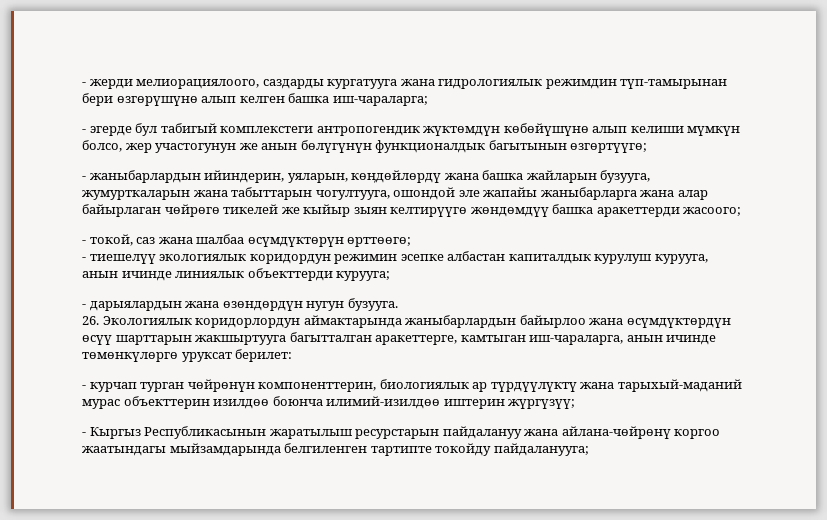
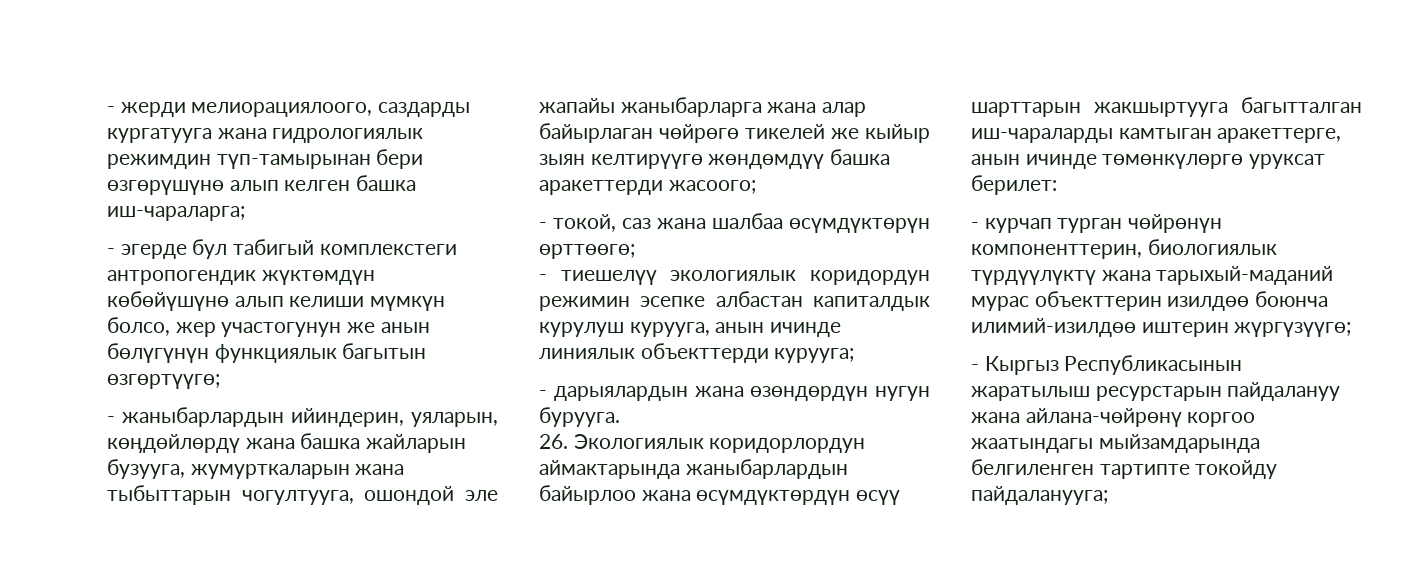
- - эгерде бул табигый комплекстеги антропогендик жүктөмдүн көбөйүшүнө алып келиши мүмкүн болсо, жер участогунун же анын бөлүгүнүн функционалдык багытынын өзгөртүүгө;
+ - эгерде бул табигый комплекстеги антропогендик жүктөмдүн көбөйүшүнө алып келиши мүмкүн болсо, жер участогунун же анын бөлүгүнүн функциялык багытын өзгөртүүгө;
- - жаныбарлардын ийиндерин, уяларын, көӊдөйлөрдү жана башка жайларын бузууга, жумурткаларын жана табыттарын чогултууга, ошондой эле жапайы жаныбарларга жана алар байырлаган чөйрөгө тикелей же кыйыр зыян келтирүүгө жөндөмдүү башка аракеттерди жасоого;
+ - жаныбарлардын ийиндерин, уяларын, көӊдөйлөрдү жана башка жайларын бузууга, жумурткаларын жана тыбыттарын чогултууга, ошондой эле жапайы жаныбарларга жана алар байырлаган чөйрөгө тикелей же кыйыр зыян келтирүүгө жөндөмдүү башка аракеттерди жасоого;
- - дарыялардын жана өзөндөрдүн нугун бузууга.
+ - дарыялардын жана өзөндөрдүн нугун бурууга.
- 26. Экологиялык коридорлордун аймактарында жаныбарлардын байырлоо жана өсүмдүктөрдүн өсүү шарттарын жакшыртууга багытталган аракеттерге, камтыган иш-чараларга, анын ичинде төмөнкүлөргө уруксат берилет:
+ 26. Экологиялык коридорлордун аймактарында жаныбарлардын байырлоо жана өсүмдүктөрдүн өсүү шарттарын жакшыртууга багытталган иш-чараларды камтыган аракеттерге, анын ичинде төмөнкүлөргө уруксат берилет:
- - курчап турган чөйрөнүн компоненттерин, биологиялык ар түрдүүлүктү жана тарыхый-маданий мурас объекттерин изилдөө боюнча илимий-изилдөө иштерин жүргүзүү;
+ - курчап турган чөйрөнүн компоненттерин, биологиялык түрдүүлүктү жана тарыхый-маданий мурас объекттерин изилдөө боюнча илимий-изилдөө иштерин жүргүзүүгө;

